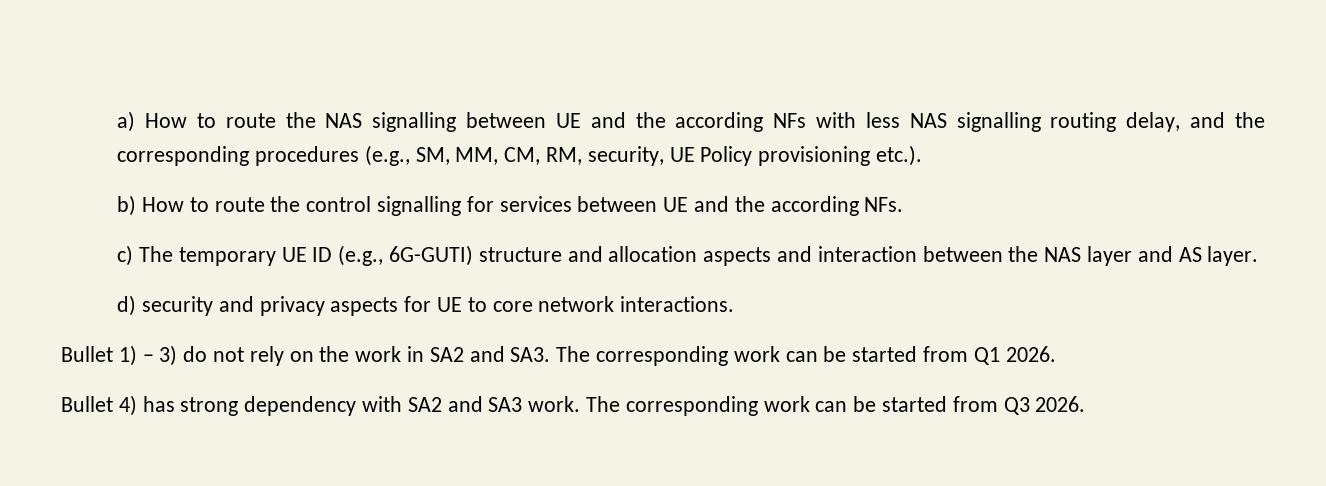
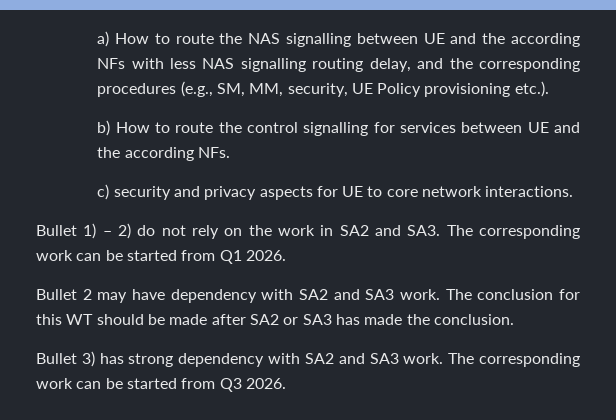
- a) How to route the NAS signalling between UE and the according NFs with less NAS signalling routing delay, and the corresponding procedures (e.g., SM, MM, CM, RM, security, UE Policy provisioning etc.).
+ a) How to route the NAS signalling between UE and the according NFs with less NAS signalling routing delay, and the corresponding procedures (e.g., SM, MM, security, UE Policy provisioning etc.).
- c) The temporary UE ID (e.g., 6G-GUTI) structure and allocation aspects and interaction between the NAS layer and AS layer.
- d) security and privacy aspects for UE to core network interactions.
+ c) security and privacy aspects for UE to core network interactions.
- Bullet 1) – 3) do not rely on the work in SA2 and SA3. The corresponding work can be started from Q1 2026.
+ Bullet 1) – 2) do not rely on the work in SA2 and SA3. The corresponding work can be started from Q1 2026.
- Bullet 4) has strong dependency with SA2 and SA3 work.
+ Bullet 2 may have dependency with SA2 and SA3 work. The conclusion for this WT should be made after SA2 or SA3 has made the conclusion.
+ Bullet 3) has strong dependency with SA2 and SA3 work.

